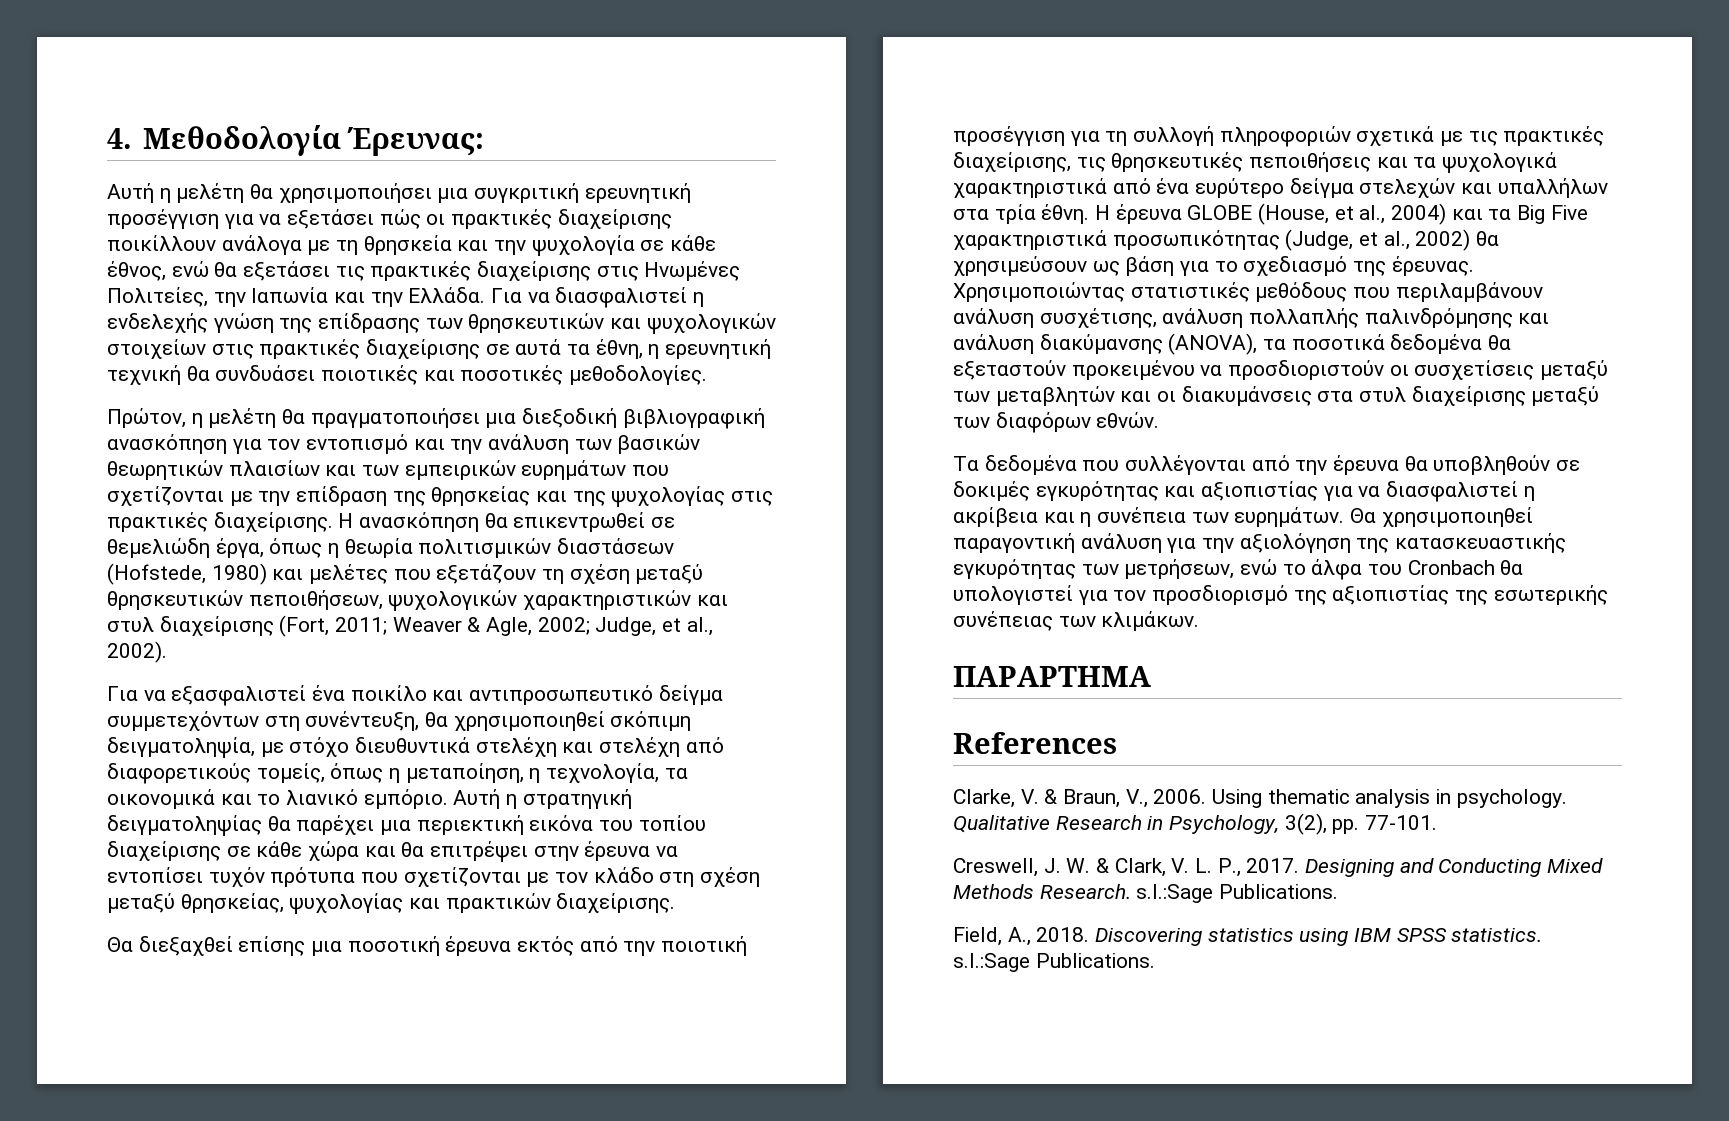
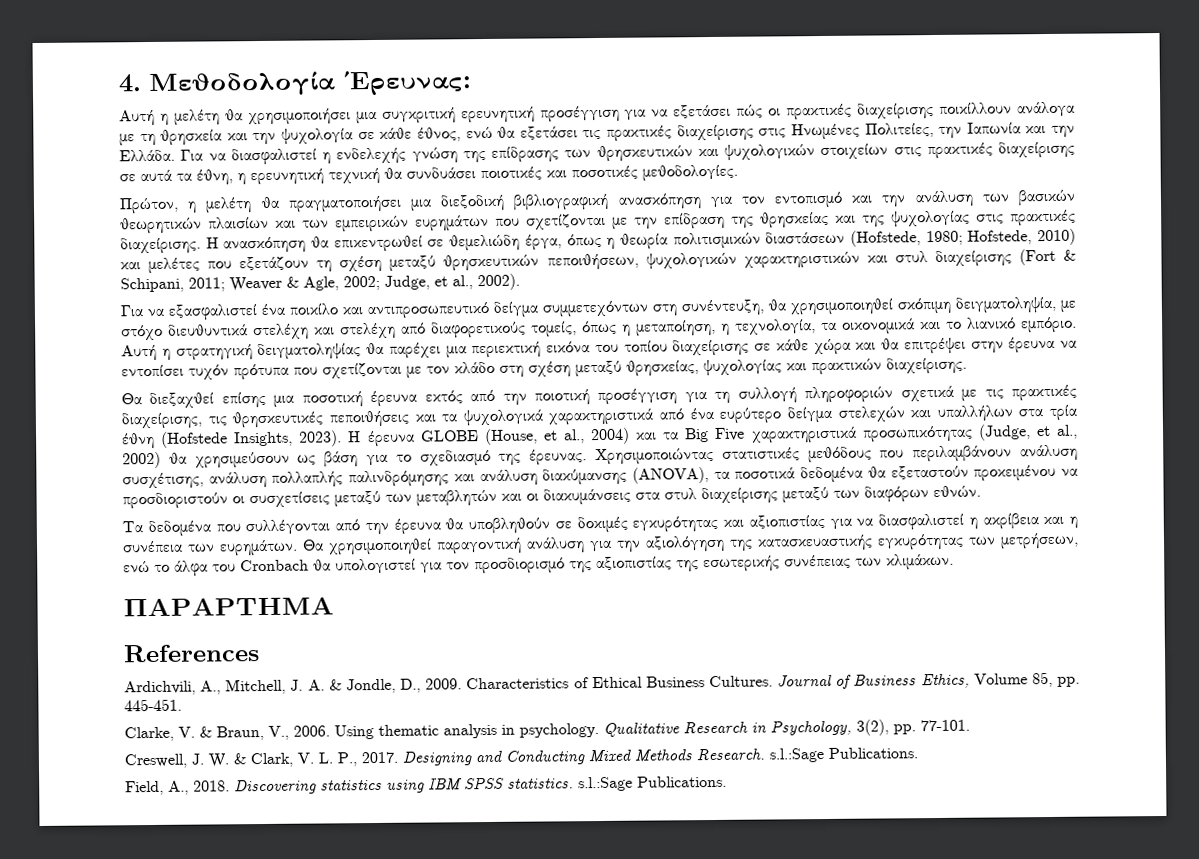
- Η ανασκόπηση θα επικεντρωθεί σε θεμελιώδη έργα, όπως η θεωρία πολιτισμικών διαστάσεων (Hofstede, 1980) και μελέτες που εξετάζουν τη σχέση μεταξύ θρησκευτικών πεποιθήσεων, ψυχολογικών χαρακτηριστικών και στυλ διαχείρισης (Fort, 2011; Weaver & Agle, 2002; Judge, et al., 2002).
+ Η ανασκόπηση θα επικεντρωθεί σε θεμελιώδη έργα, όπως η θεωρία πολιτισμικών διαστάσεων (Hofstede, 1980; Hofstede, 2010) και μελέτες που εξετάζουν τη σχέση μεταξύ θρησκευτικών πεποιθήσεων, ψυχολογικών χαρακτηριστικών και στυλ διαχείρισης (Fort & Schipani, 2011; Weaver & Agle, 2002; Judge, et al., 2002).
- Θα διεξαχθεί επίσης μια ποσοτική έρευνα εκτός από την ποιοτική προσέγγιση για τη συλλογή πληροφοριών σχετικά με τις πρακτικές διαχείρισης, τις θρησκευτικές πεποιθήσεις και τα ψυχολογικά χαρακτηριστικά από ένα ευρύτερο δείγμα στελεχών και υπαλλήλων στα τρία έθνη.
+ Θα διεξαχθεί επίσης μια ποσοτική έρευνα εκτός από την ποιοτική προσέγγιση για τη συλλογή πληροφοριών σχετικά με τις πρακτικές διαχείρισης, τις θρησκευτικές πεποιθήσεις και τα ψυχολογικά χαρακτηριστικά από ένα ευρύτερο δείγμα στελεχών και υπαλλήλων στα τρία έθνη (Hofstede Insights, 2023).
+ Ardichvili, A., Mitchell, J. A. & Jondle, D., 2009. Characteristics of Ethical Business Cultures. Journal of Business Ethics, Volume 85, pp. 445-451.

